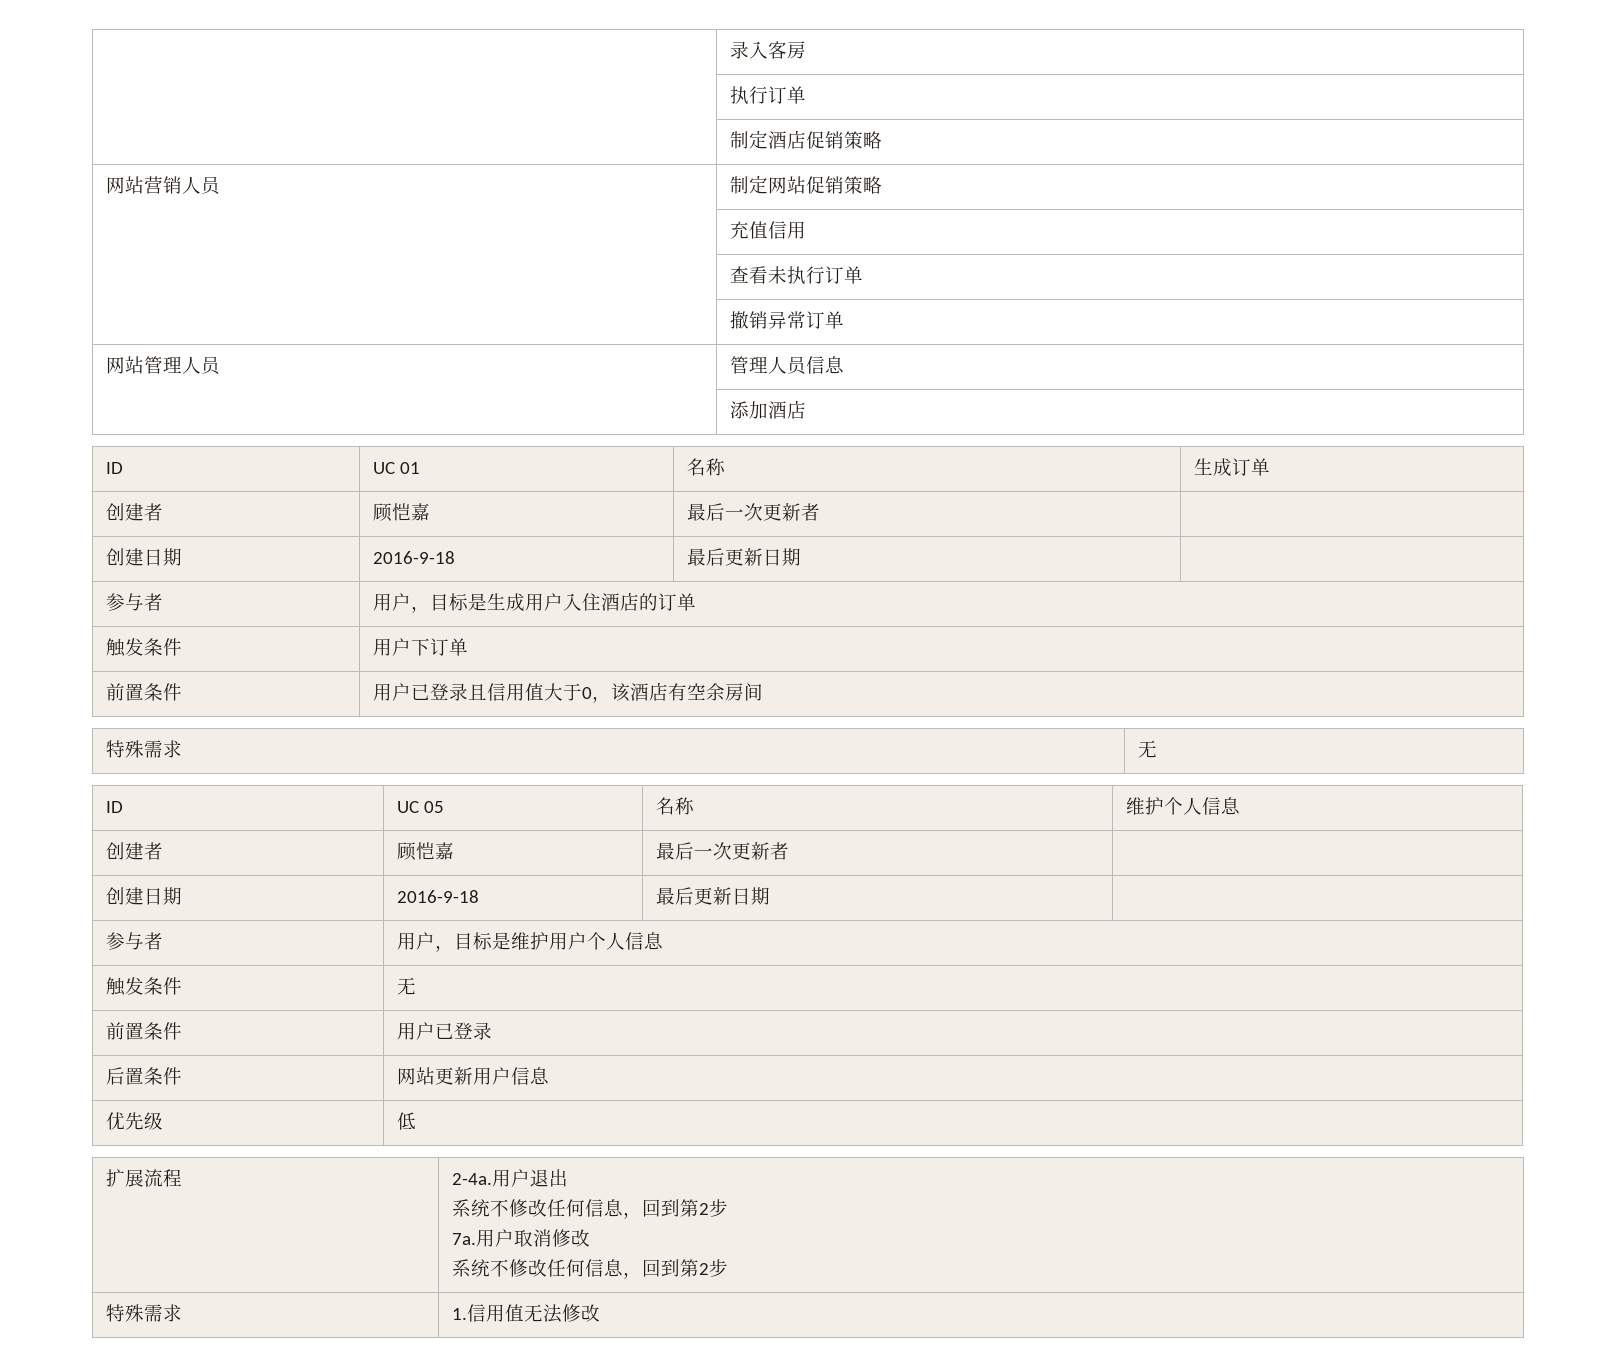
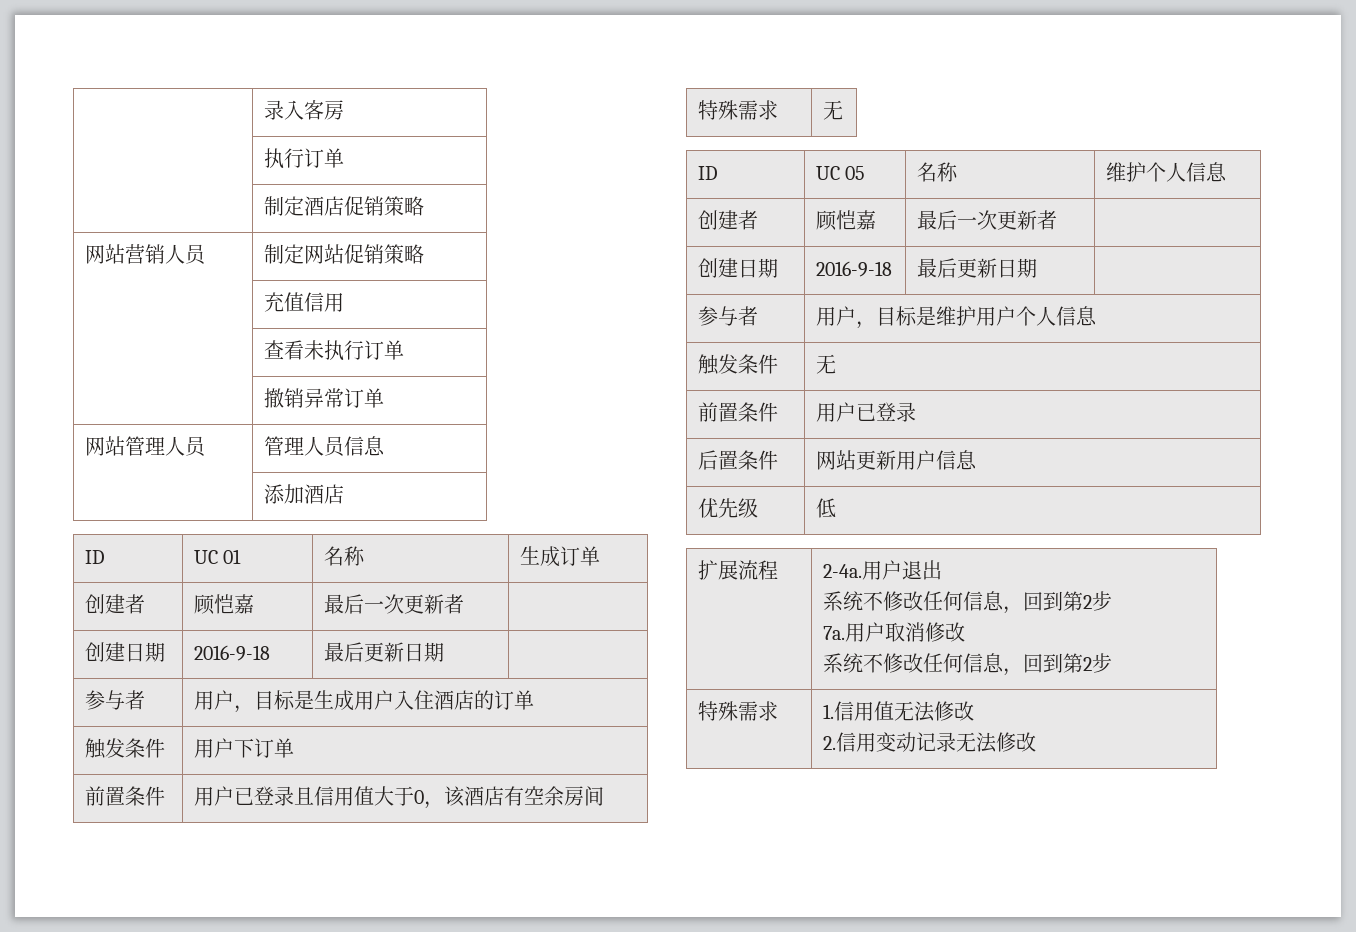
  特殊需求 | 1.信用值无法修改
+ 2.信用变动记录无法修改

